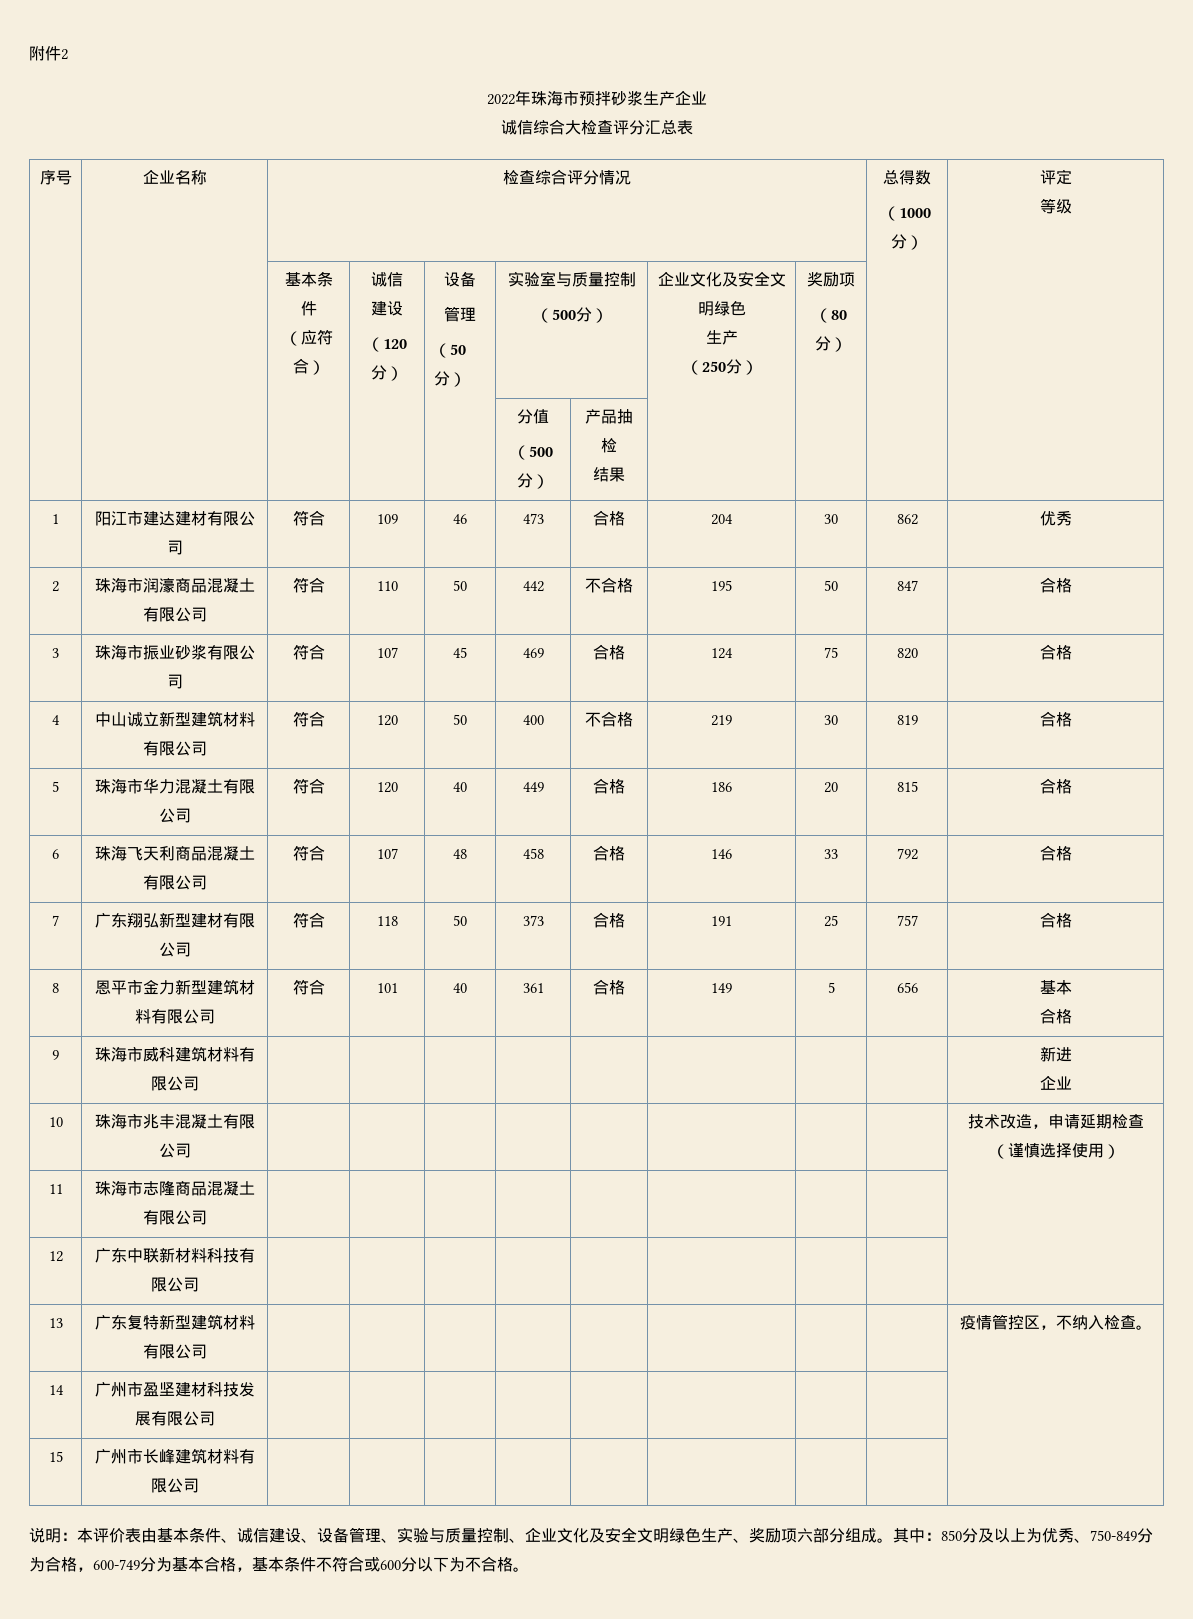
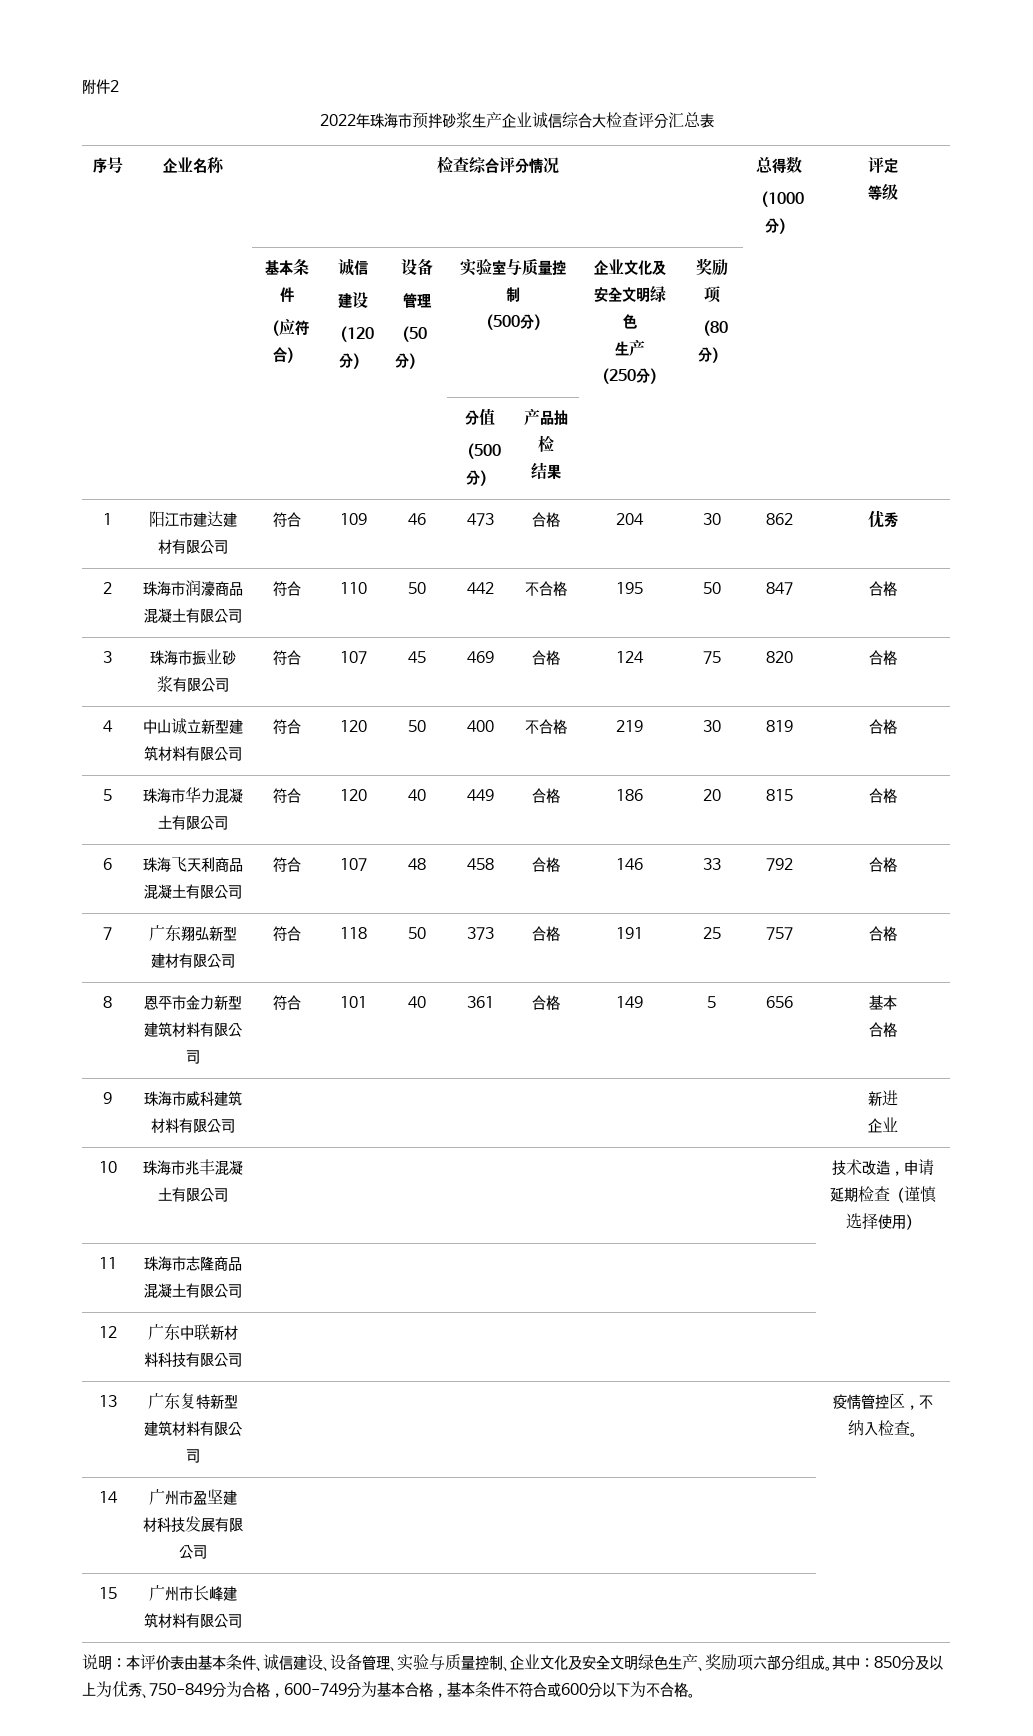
- 2022年珠海市预拌砂浆生产企业
- 诚信综合大检查评分汇总表
+ 2022年珠海市预拌砂浆生产企业诚信综合大检查评分汇总表

